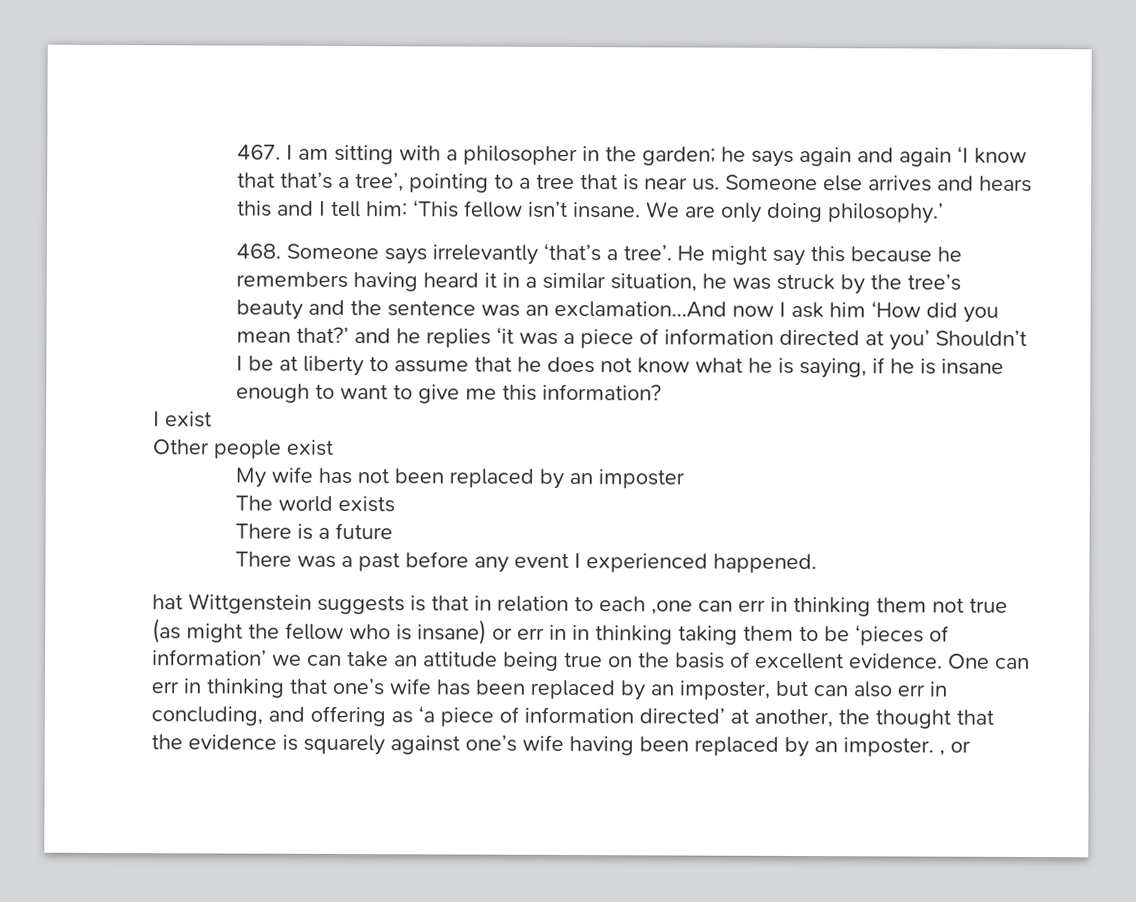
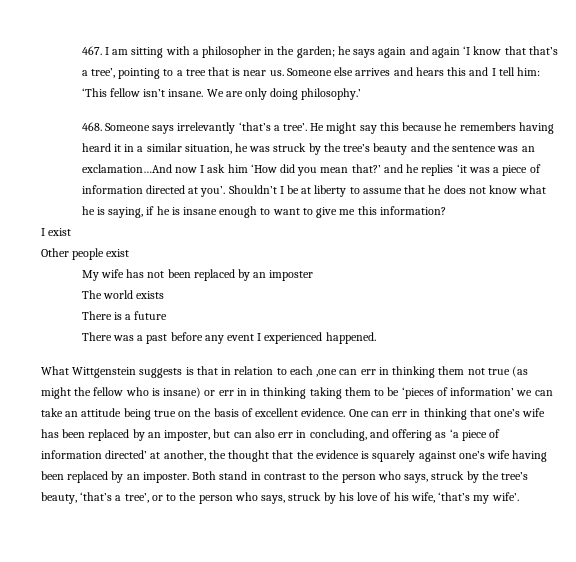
- He might say this because he remembers having heard it in a similar situation, he was struck by the tree’s beauty and the sentence was an exclamation…And now I ask him ‘How did you mean that?’ and he replies ‘it was a piece of information directed at you’ Shouldn’t I be at liberty to assume that he does not know what he is saying, if he is insane enough to want to give me this information?
+ He might say this because he remembers having heard it in a similar situation, he was struck by the tree’s beauty and the sentence was an exclamation…And now I ask him ‘How did you mean that?’ and he replies ‘it was a piece of information directed at you’. Shouldn’t I be at liberty to assume that he does not know what he is saying, if he is insane enough to want to give me this information?
- hat Wittgenstein suggests is that in relation to each ,one can err in thinking them not true (as might the fellow who is insane) or err in in thinking taking them to be ‘pieces of information’ we can take an attitude being true on the basis of excellent evidence.
+ What Wittgenstein suggests is that in relation to each ,one can err in thinking them not true (as might the fellow who is insane) or err in in thinking taking them to be ‘pieces of information’ we can take an attitude being true on the basis of excellent evidence.
- One can err in thinking that one’s wife has been replaced by an imposter, but can also err in concluding, and offering as ‘a piece of information directed’ at another, the thought that the evidence is squarely against one’s wife having been replaced by an imposter. , or
+ One can err in thinking that one’s wife has been replaced by an imposter, but can also err in concluding, and offering as ‘a piece of information directed’ at another, the thought that the evidence is squarely against one’s wife having been replaced by an imposter. Both stand in contrast to the person who says, struck by the tree’s beauty, ‘that’s a tree’, or to the person who says, struck by his love of his wife, ‘that’s my wife’.

